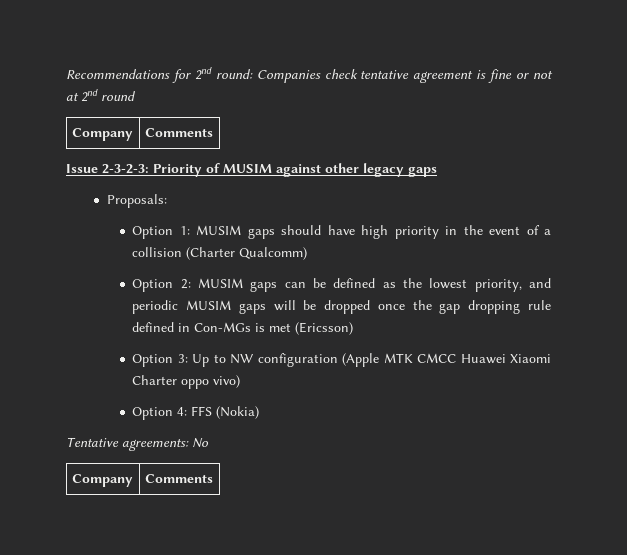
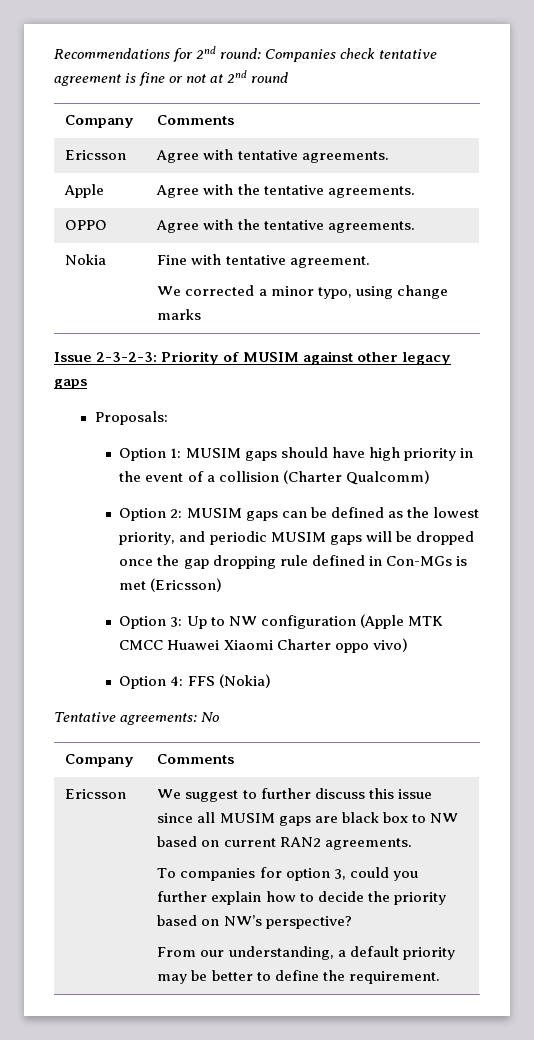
+ Ericsson | Agree with tentative agreements.
+ Apple | Agree with the tentative agreements.
+ OPPO | Agree with the tentative agreements.
+ Nokia | Fine with tentative agreement.
+ We corrected a minor typo, using change marks
+ Ericsson | We suggest to further discuss this issue since all MUSIM gaps are black box to NW based on current RAN2 agreements.
+ To companies for option 3, could you further explain how to decide the priority based on NW’s perspective?
+ From our understanding, a default priority may be better to define the requirement.

